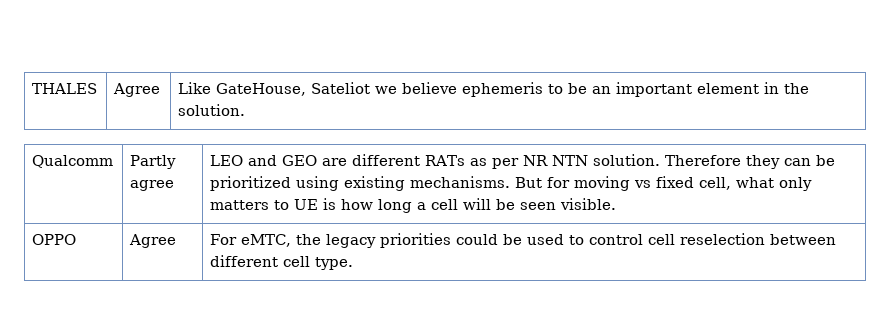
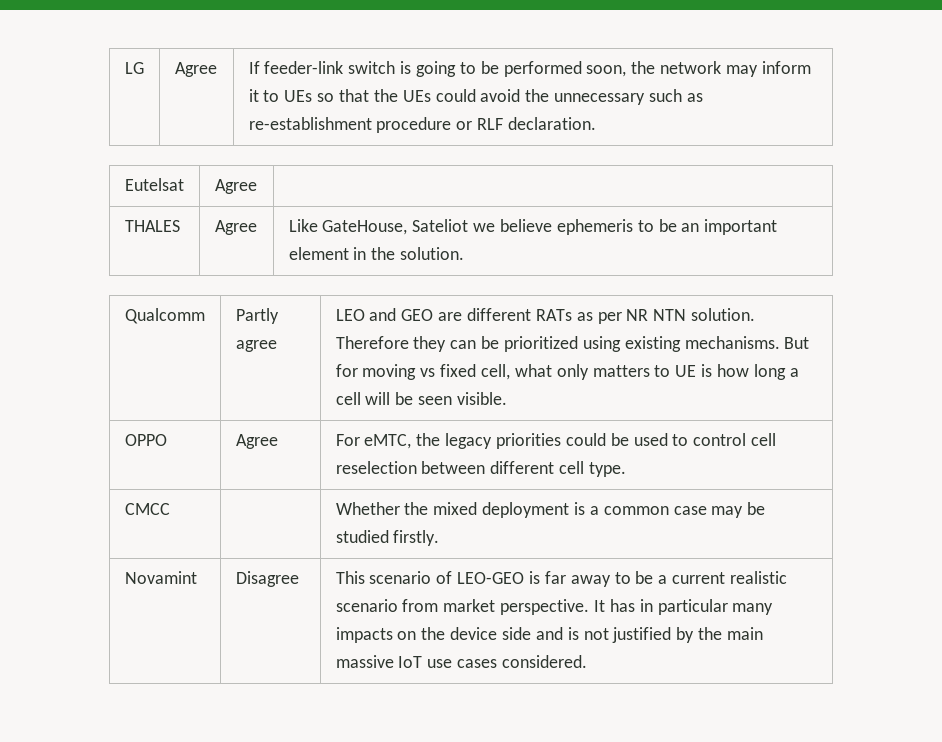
+ LG | Agree | If feeder-link switch is going to be performed soon, the network may inform it to UEs so that the UEs could avoid the unnecessary such as re-establishment procedure or RLF declaration.
+ Eutelsat | Agree |
+ CMCC | | Whether the mixed deployment is a common case may be studied firstly.
+ Novamint | Disagree | This scenario of LEO-GEO is far away to be a current realistic scenario from market perspective. It has in particular many impacts on the device side and is not justified by the main massive IoT use cases considered.

